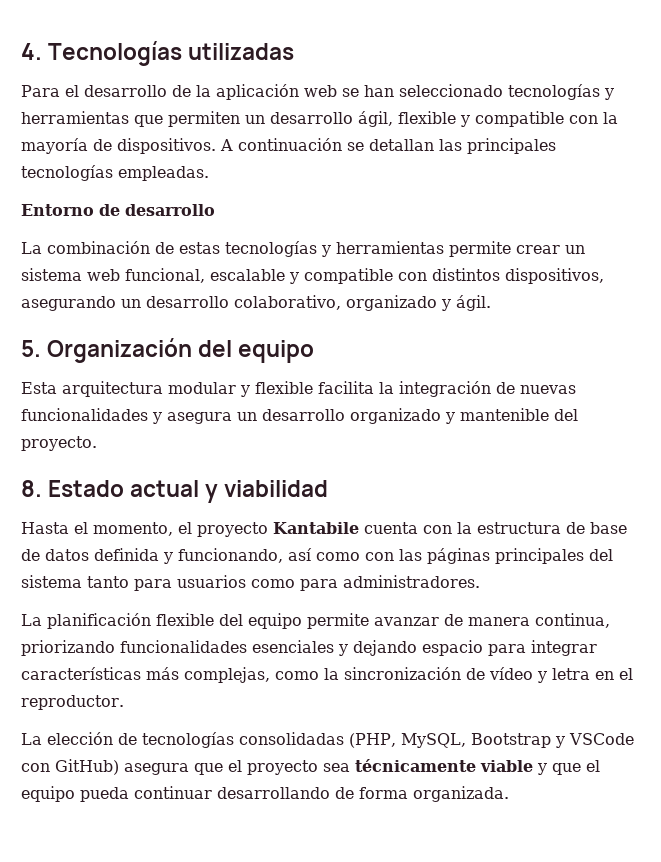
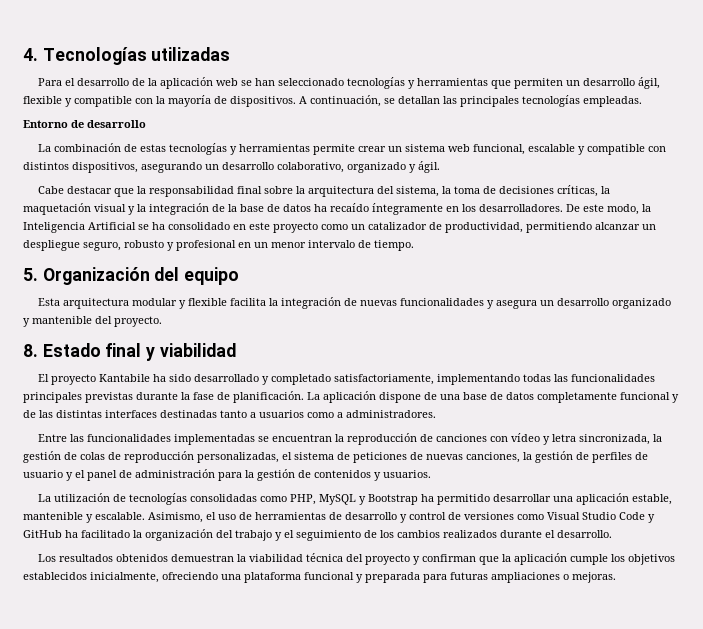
- A continuación se detallan las principales tecnologías empleadas.
+ A continuación, se detallan las principales tecnologías empleadas.
+ Cabe destacar que la responsabilidad final sobre la arquitectura del sistema, la toma de decisiones críticas, la maquetación visual y la integración de la base de datos ha recaído íntegramente en los desarrolladores. De este modo, la Inteligencia Artificial se ha consolidado en este proyecto como un catalizador de productividad, permitiendo alcanzar un despliegue seguro, robusto y profesional en un menor intervalo de tiempo.
- 8. Estado actual y viabilidad
+ 8. Estado final y viabilidad
- Hasta el momento, el proyecto Kantabile cuenta con la estructura de base de datos definida y funcionando, así como con las páginas principales del sistema tanto para usuarios como para administradores.
+ El proyecto Kantabile ha sido desarrollado y completado satisfactoriamente, implementando todas las funcionalidades principales previstas durante la fase de planificación. La aplicación dispone de una base de datos completamente funcional y de las distintas interfaces destinadas tanto a usuarios como a administradores.
- La planificación flexible del equipo permite avanzar de manera continua, priorizando funcionalidades esenciales y dejando espacio para integrar características más complejas, como la sincronización de vídeo y letra en el reproductor.
- La elección de tecnologías consolidadas (PHP, MySQL, Bootstrap y VSCode con GitHub) asegura que el proyecto sea técnicamente viable y que el equipo pueda continuar desarrollando de forma organizada.
+ Entre las funcionalidades implementadas se encuentran la reproducción de canciones con vídeo y letra sincronizada, la gestión de colas de reproducción personalizadas, el sistema de peticiones de nuevas canciones, la gestión de perfiles de usuario y el panel de administración para la gestión de contenidos y usuarios.
+ La utilización de tecnologías consolidadas como PHP, MySQL y Bootstrap ha permitido desarrollar una aplicación estable, mantenible y escalable. Asimismo, el uso de herramientas de desarrollo y control de versiones como Visual Studio Code y GitHub ha facilitado la organización del trabajo y el seguimiento de los cambios realizados durante el desarrollo.
+ Los resultados obtenidos demuestran la viabilidad técnica del proyecto y confirman que la aplicación cumple los objetivos establecidos inicialmente, ofreciendo una plataforma funcional y preparada para futuras ampliaciones o mejoras.

